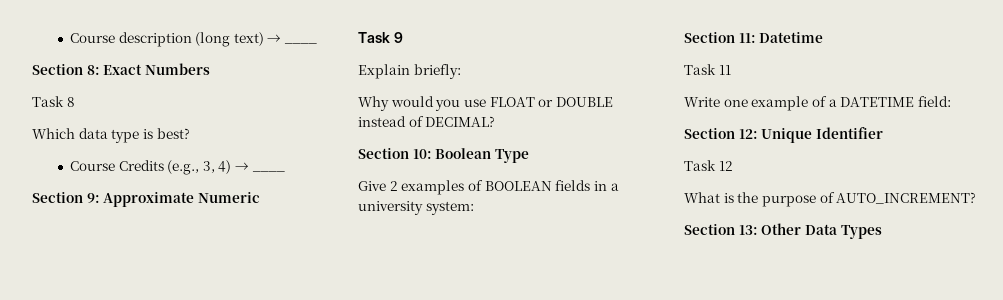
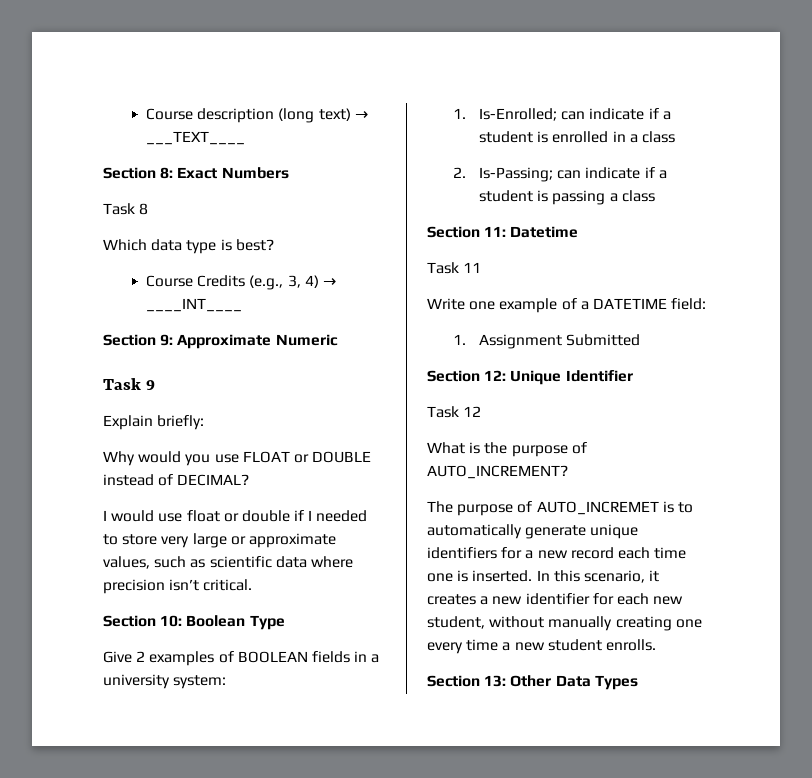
- Course description (long text) → ____
+ Course description (long text) → ___TEXT____
- Course Credits (e.g., 3, 4) → ____
+ Course Credits (e.g., 3, 4) → ____INT____
+ I would use float or double if I needed to store very large or approximate values, such as scientific data where precision isn’t critical.
+ 1. Is-Enrolled; can indicate if a student is enrolled in a class
+ 2. Is-Passing; can indicate if a student is passing a class
+ 1. Assignment Submitted
+ The purpose of AUTO_INCREMET is to automatically generate unique identifiers for a new record each time one is inserted. In this scenario, it creates a new identifier for each new student, without manually creating one every time a new student enrolls.

